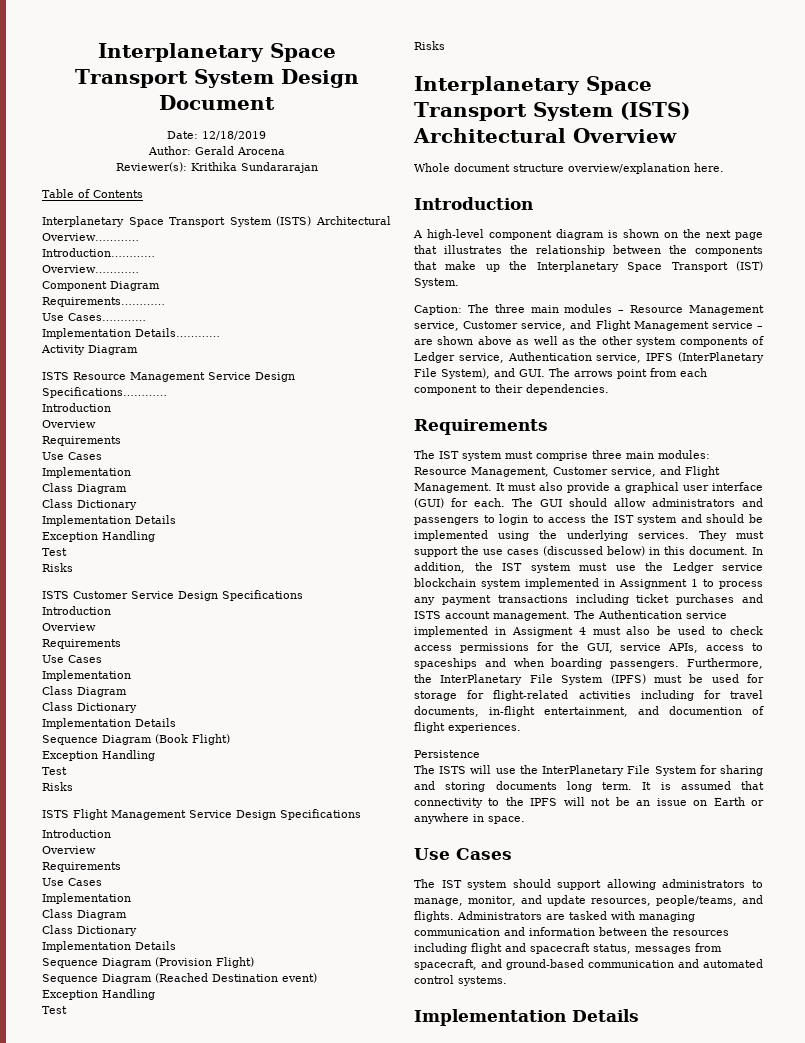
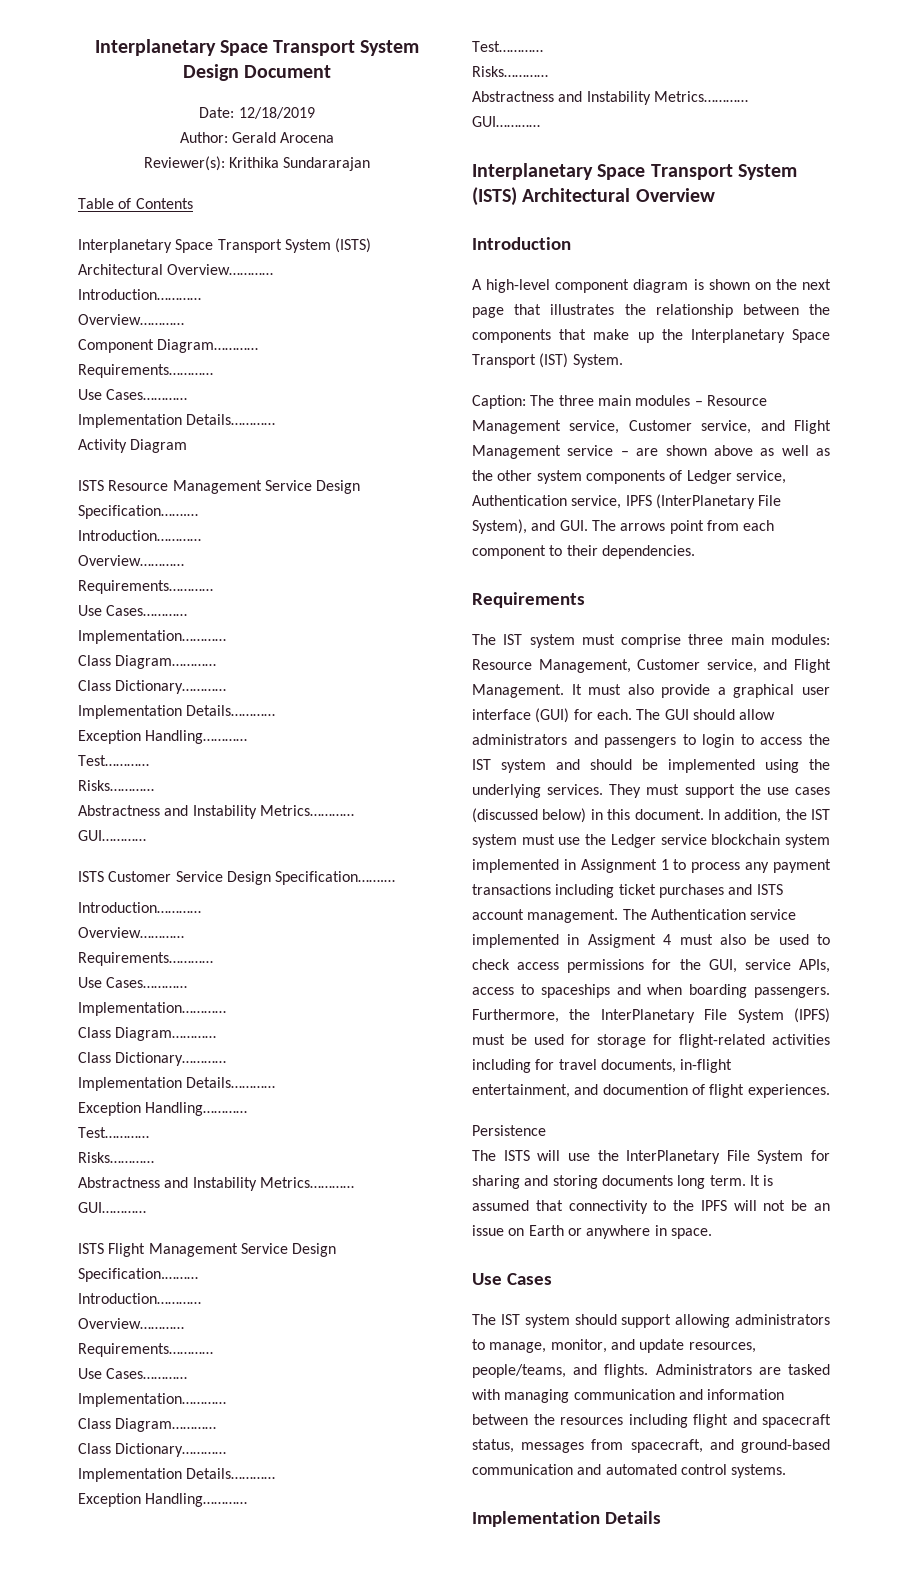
- Component Diagram
+ Component Diagram…………
- ISTS Resource Management Service Design Specifications…………
- Introduction
- Overview
- Requirements
- Use Cases
- Implementation
- Class Diagram
- Class Dictionary
- Implementation Details
- Exception Handling
- Test
- Risks
- ISTS Customer Service Design Specifications
- Introduction
- Overview
- Requirements
- Use Cases
- Implementation
- Class Diagram
- Class Dictionary
- Implementation Details
- Sequence Diagram (Book Flight)
- Exception Handling
- Test
- Risks
+ ISTS Resource Management Service Design Specification…….…
+ Introduction…………
+ Overview…………
+ Requirements…………
+ Use Cases…………
+ Implementation…………
+ Class Diagram…………
+ Class Dictionary…………
+ Implementation Details…………
+ Exception Handling…………
+ Test…………
+ Risks…………
+ Abstractness and Instability Metrics…………
+ GUI…………
+ ISTS Customer Service Design Specification…….…
+ Introduction…………
+ Overview…………
+ Requirements…………
+ Use Cases…………
+ Implementation…………
+ Class Diagram…………
+ Class Dictionary…………
+ Implementation Details…………
+ Exception Handling…………
+ Test…………
+ Risks…………
+ Abstractness and Instability Metrics…………
+ GUI…………
- ISTS Flight Management Service Design Specifications
- Introduction
- Overview
- Requirements
- Use Cases
- Implementation
- Class Diagram
- Class Dictionary
- Implementation Details
- Sequence Diagram (Provision Flight)
- Sequence Diagram (Reached Destination event)
- Exception Handling
- Test
- Risks
+ ISTS Flight Management Service Design Specification.………
+ Introduction…………
+ Overview…………
+ Requirements…………
+ Use Cases…………
+ Implementation…………
+ Class Diagram…………
+ Class Dictionary…………
+ Implementation Details…………
+ Exception Handling…………
+ Test…………
+ Risks…………
+ Abstractness and Instability Metrics…………
+ GUI…………
- Whole document structure overview/explanation here.

